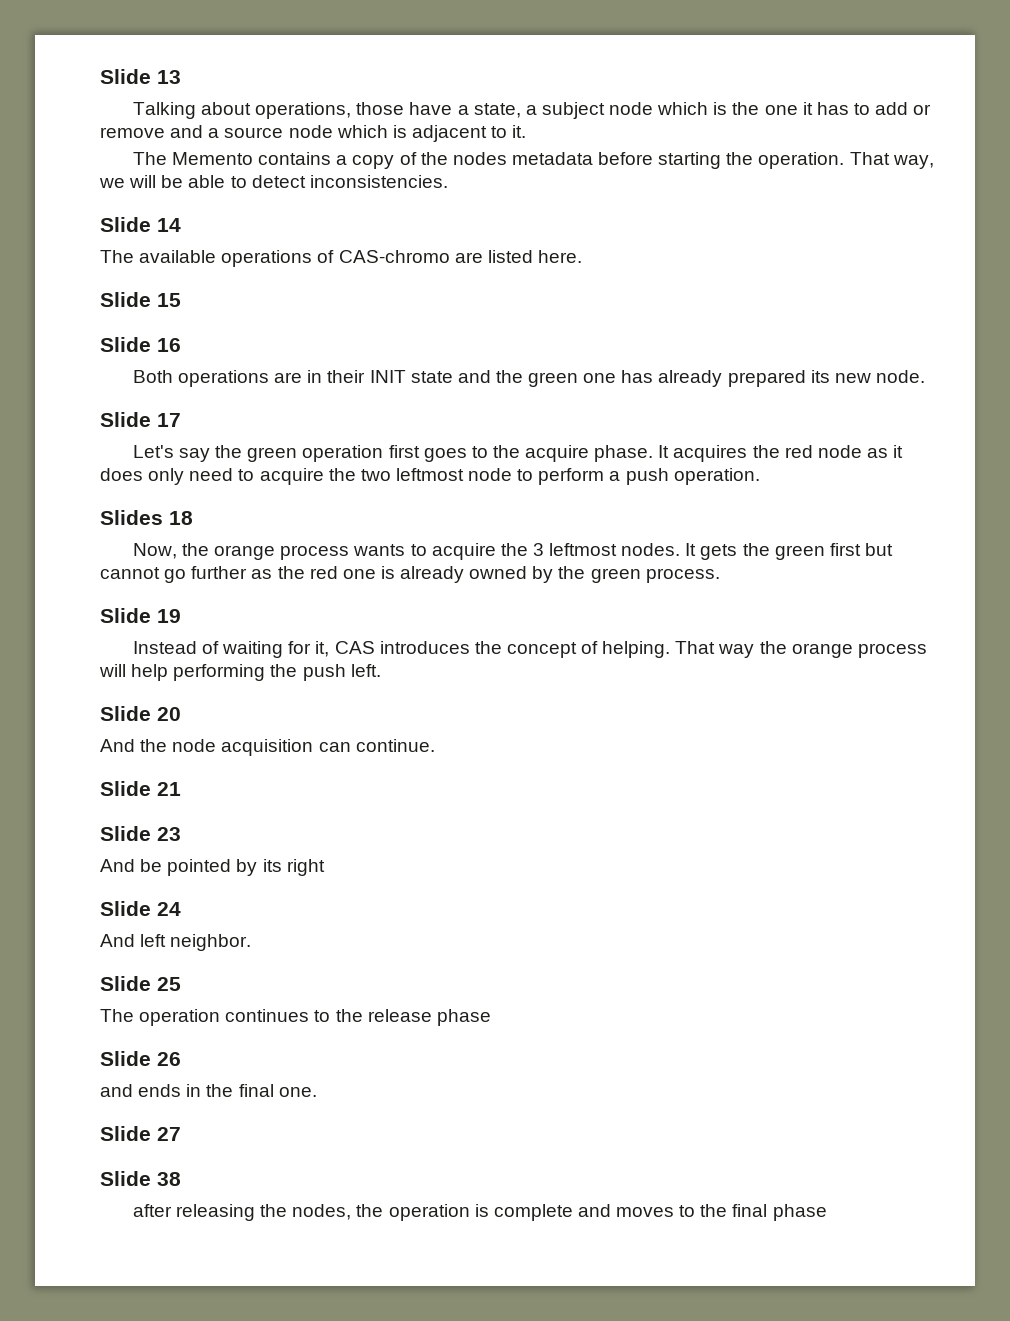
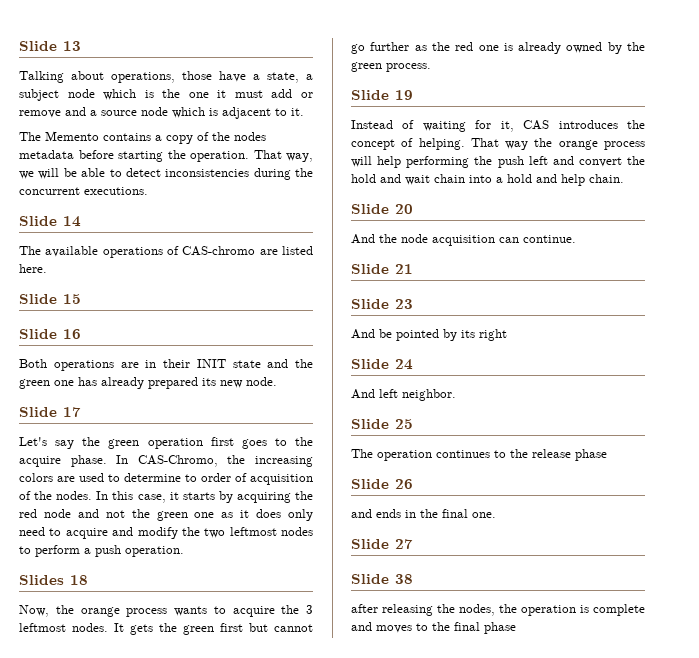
- Talking about operations, those have a state, a subject node which is the one it has to add or remove and a source node which is adjacent to it.
+ Talking about operations, those have a state, a subject node which is the one it must add or remove and a source node which is adjacent to it.
- That way, we will be able to detect inconsistencies.
+ That way, we will be able to detect inconsistencies during the concurrent executions.
- It acquires the red node as it does only need to acquire the two leftmost node to perform a push operation.
+ In CAS-Chromo, the increasing colors are used to determine to order of acquisition of the nodes. In this case, it starts by acquiring the red node and not the green one as it does only need to acquire and modify the two leftmost nodes to perform a push operation.
- That way the orange process will help performing the push left.
+ That way the orange process will help performing the push left and convert the hold and wait chain into a hold and help chain.

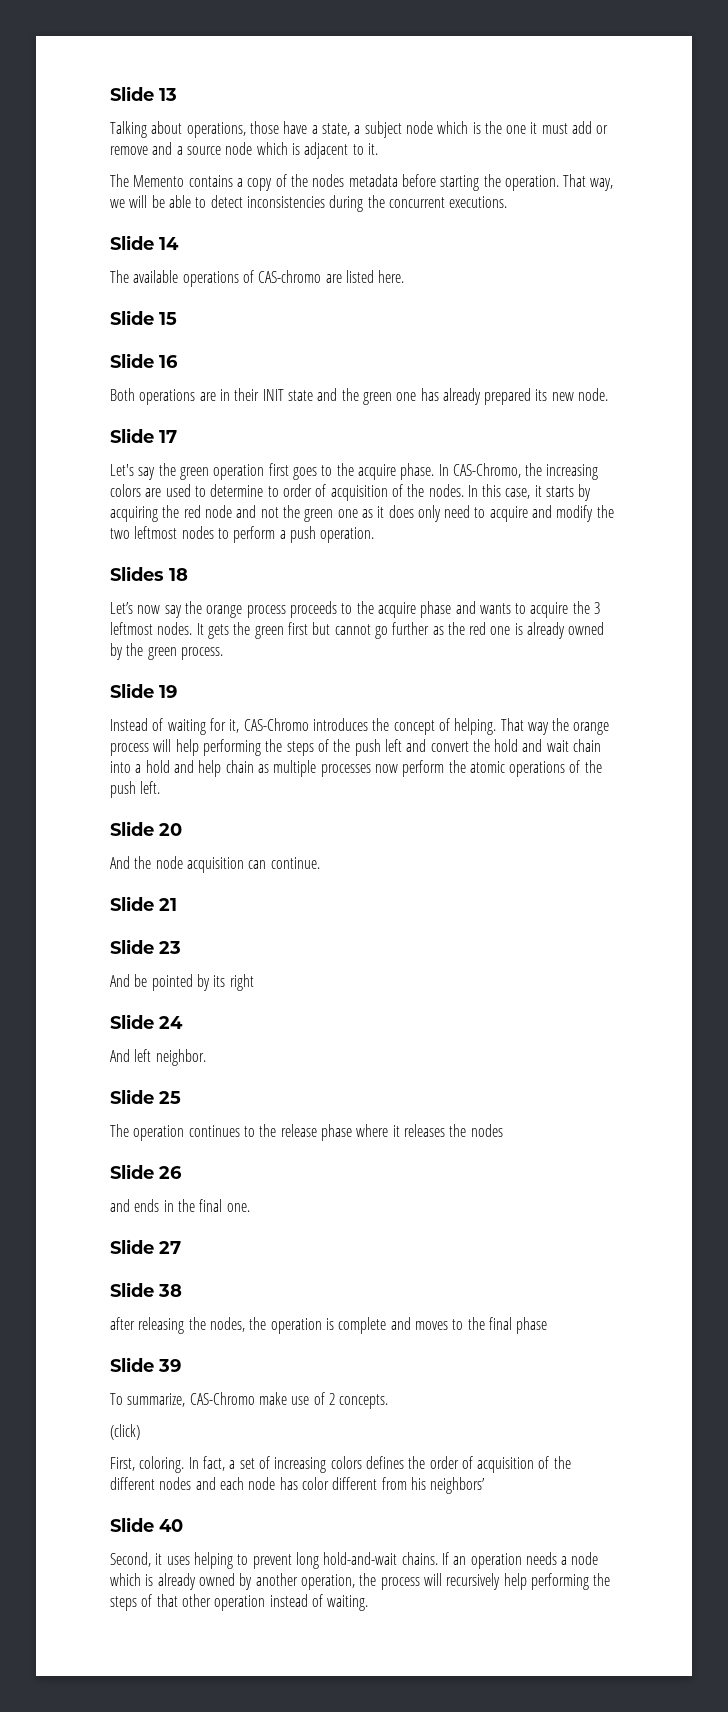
- Now, the orange process wants to acquire the 3 leftmost nodes.
+ Let’s now say the orange process proceeds to the acquire phase and wants to acquire the 3 leftmost nodes.
- Instead of waiting for it, CAS introduces the concept of helping.
+ Instead of waiting for it, CAS-Chromo introduces the concept of helping.
- That way the orange process will help performing the push left and convert the hold and wait chain into a hold and help chain.
+ That way the orange process will help performing the steps of the push left and convert the hold and wait chain into a hold and help chain as multiple processes now perform the atomic operations of the push left.
- The operation continues to the release phase
+ The operation continues to the release phase where it releases the nodes
+ Slide 39
+ To summarize, CAS-Chromo make use of 2 concepts.
+ (click)
+ First, coloring. In fact, a set of increasing colors defines the order of acquisition of the different nodes and each node has color different from his neighbors’
+ Slide 40
+ Second, it uses helping to prevent long hold-and-wait chains. If an operation needs a node which is already owned by another operation, the process will recursively help performing the steps of that other operation instead of waiting.

